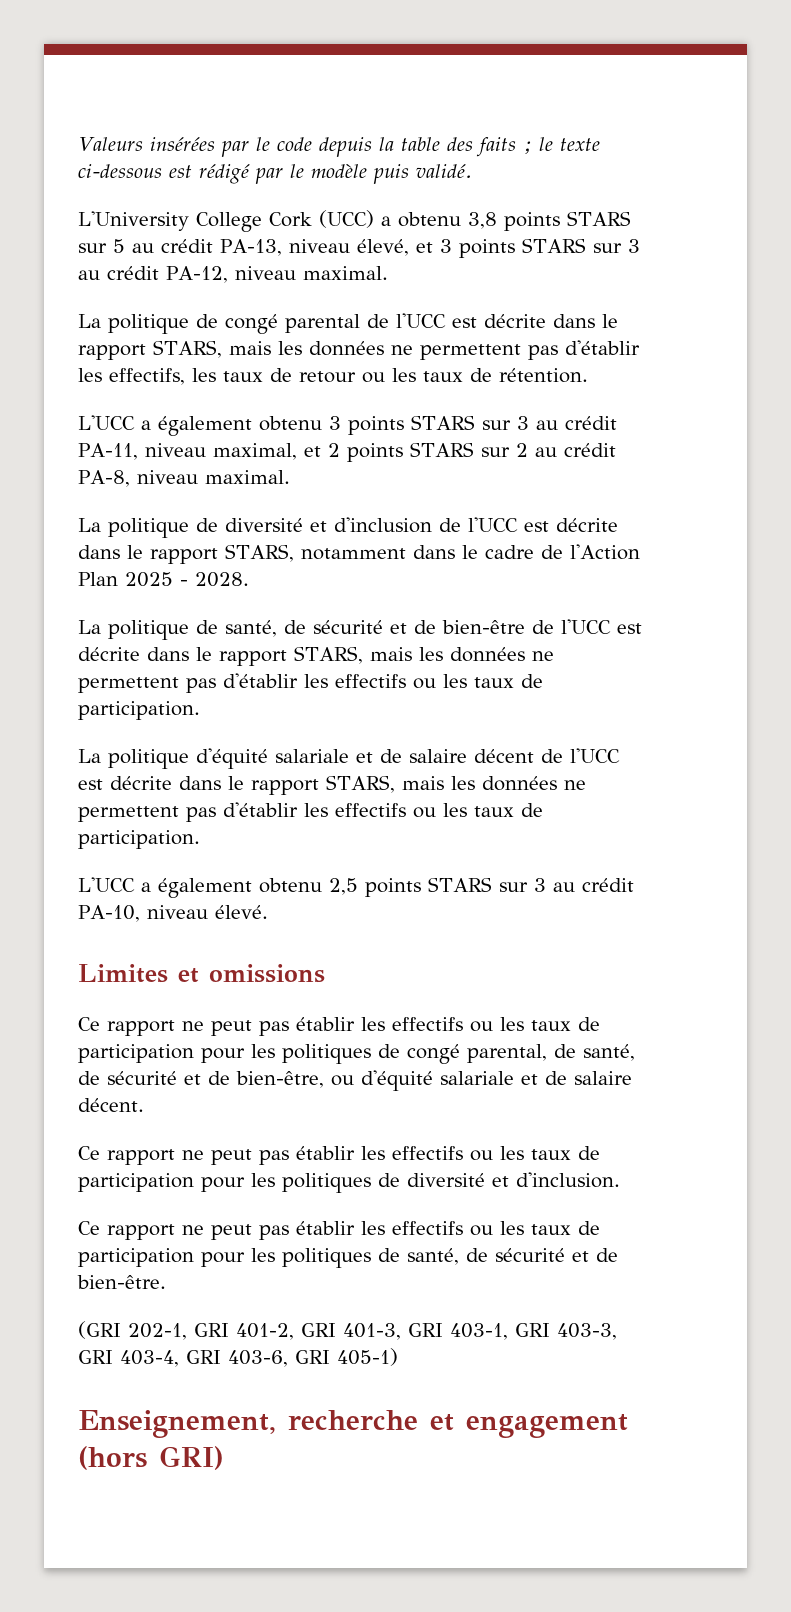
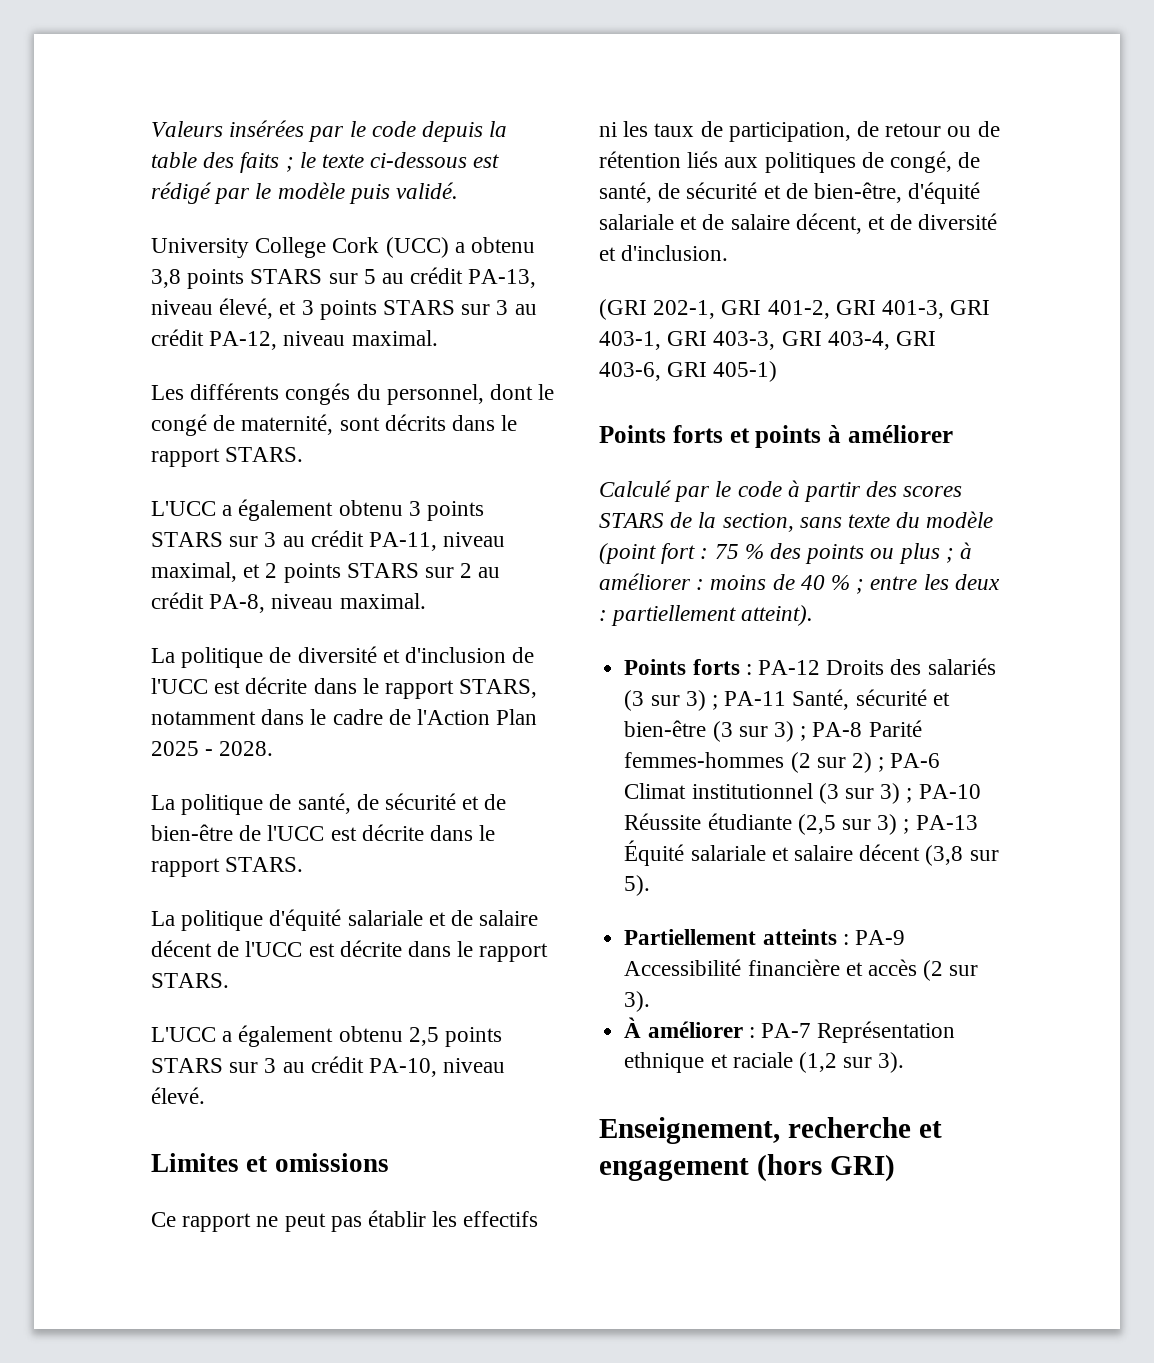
- L'University College Cork (UCC) a obtenu 3,8 points STARS sur 5 au crédit PA-13, niveau élevé, et 3 points STARS sur 3 au crédit PA-12, niveau maximal.
+ University College Cork (UCC) a obtenu 3,8 points STARS sur 5 au crédit PA-13, niveau élevé, et 3 points STARS sur 3 au crédit PA-12, niveau maximal.
- La politique de congé parental de l'UCC est décrite dans le rapport STARS, mais les données ne permettent pas d'établir les effectifs, les taux de retour ou les taux de rétention.
+ Les différents congés du personnel, dont le congé de maternité, sont décrits dans le rapport STARS.
- La politique de santé, de sécurité et de bien-être de l'UCC est décrite dans le rapport STARS, mais les données ne permettent pas d'établir les effectifs ou les taux de participation.
+ La politique de santé, de sécurité et de bien-être de l'UCC est décrite dans le rapport STARS.
- La politique d'équité salariale et de salaire décent de l'UCC est décrite dans le rapport STARS, mais les données ne permettent pas d'établir les effectifs ou les taux de participation.
+ La politique d'équité salariale et de salaire décent de l'UCC est décrite dans le rapport STARS.
- Ce rapport ne peut pas établir les effectifs ou les taux de participation pour les politiques de congé parental, de santé, de sécurité et de bien-être, ou d'équité salariale et de salaire décent.
- Ce rapport ne peut pas établir les effectifs ou les taux de participation pour les politiques de diversité et d'inclusion.
- Ce rapport ne peut pas établir les effectifs ou les taux de participation pour les politiques de santé, de sécurité et de bien-être.
+ Ce rapport ne peut pas établir les effectifs ni les taux de participation, de retour ou de rétention liés aux politiques de congé, de santé, de sécurité et de bien-être, d'équité salariale et de salaire décent, et de diversité et d'inclusion.
+ Points forts et points à améliorer
+ Calculé par le code à partir des scores STARS de la section, sans texte du modèle (point fort : 75 % des points ou plus ; à améliorer : moins de 40 % ; entre les deux : partiellement atteint).
+ Points forts : PA-12 Droits des salariés (3 sur 3) ; PA-11 Santé, sécurité et bien-être (3 sur 3) ; PA-8 Parité femmes-hommes (2 sur 2) ; PA-6 Climat institutionnel (3 sur 3) ; PA-10 Réussite étudiante (2,5 sur 3) ; PA-13 Équité salariale et salaire décent (3,8 sur 5).
+ Partiellement atteints : PA-9 Accessibilité financière et accès (2 sur 3).
+ À améliorer : PA-7 Représentation ethnique et raciale (1,2 sur 3).

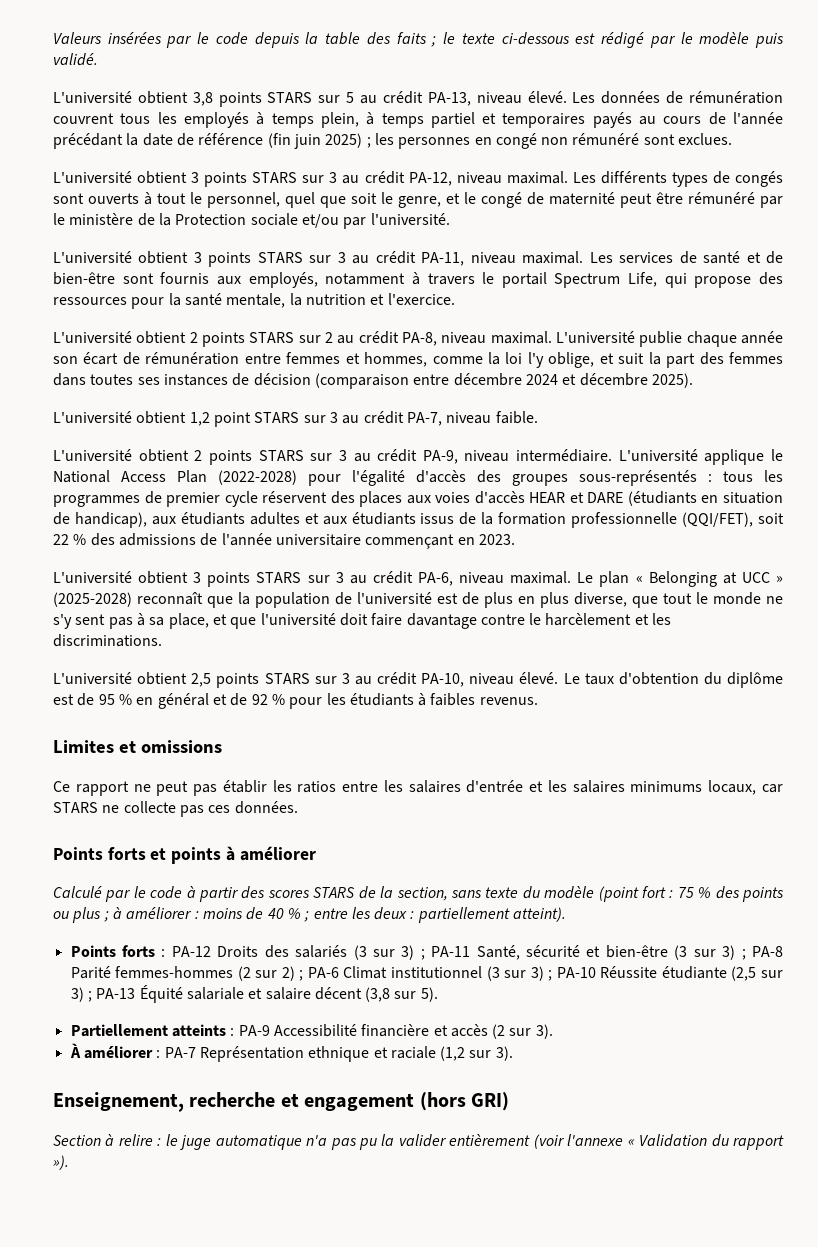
- University College Cork (UCC) a obtenu 3,8 points STARS sur 5 au crédit PA-13, niveau élevé, et 3 points STARS sur 3 au crédit PA-12, niveau maximal.
- Les différents congés du personnel, dont le congé de maternité, sont décrits dans le rapport STARS.
- L'UCC a également obtenu 3 points STARS sur 3 au crédit PA-11, niveau maximal, et 2 points STARS sur 2 au crédit PA-8, niveau maximal.
- La politique de diversité et d'inclusion de l'UCC est décrite dans le rapport STARS, notamment dans le cadre de l'Action Plan 2025 - 2028.
- La politique de santé, de sécurité et de bien-être de l'UCC est décrite dans le rapport STARS.
- La politique d'équité salariale et de salaire décent de l'UCC est décrite dans le rapport STARS.
- L'UCC a également obtenu 2,5 points STARS sur 3 au crédit PA-10, niveau élevé.
+ L'université obtient 3,8 points STARS sur 5 au crédit PA-13, niveau élevé. Les données de rémunération couvrent tous les employés à temps plein, à temps partiel et temporaires payés au cours de l'année précédant la date de référence (fin juin 2025) ; les personnes en congé non rémunéré sont exclues.
+ L'université obtient 3 points STARS sur 3 au crédit PA-12, niveau maximal. Les différents types de congés sont ouverts à tout le personnel, quel que soit le genre, et le congé de maternité peut être rémunéré par le ministère de la Protection sociale et/ou par l'université.
+ L'université obtient 3 points STARS sur 3 au crédit PA-11, niveau maximal. Les services de santé et de bien-être sont fournis aux employés, notamment à travers le portail Spectrum Life, qui propose des ressources pour la santé mentale, la nutrition et l'exercice.
+ L'université obtient 2 points STARS sur 2 au crédit PA-8, niveau maximal. L'université publie chaque année son écart de rémunération entre femmes et hommes, comme la loi l'y oblige, et suit la part des femmes dans toutes ses instances de décision (comparaison entre décembre 2024 et décembre 2025).
+ L'université obtient 1,2 point STARS sur 3 au crédit PA-7, niveau faible.
+ L'université obtient 2 points STARS sur 3 au crédit PA-9, niveau intermédiaire. L'université applique le National Access Plan (2022-2028) pour l'égalité d'accès des groupes sous-représentés : tous les programmes de premier cycle réservent des places aux voies d'accès HEAR et DARE (étudiants en situation de handicap), aux étudiants adultes et aux étudiants issus de la formation professionnelle (QQI/FET), soit 22 % des admissions de l'année universitaire commençant en 2023.
+ L'université obtient 3 points STARS sur 3 au crédit PA-6, niveau maximal. Le plan « Belonging at UCC » (2025-2028) reconnaît que la population de l'université est de plus en plus diverse, que tout le monde ne s'y sent pas à sa place, et que l'université doit faire davantage contre le harcèlement et les discriminations.
+ L'université obtient 2,5 points STARS sur 3 au crédit PA-10, niveau élevé. Le taux d'obtention du diplôme est de 95 % en général et de 92 % pour les étudiants à faibles revenus.
- Ce rapport ne peut pas établir les effectifs ni les taux de participation, de retour ou de rétention liés aux politiques de congé, de santé, de sécurité et de bien-être, d'équité salariale et de salaire décent, et de diversité et d'inclusion.
- (GRI 202-1, GRI 401-2, GRI 401-3, GRI 403-1, GRI 403-3, GRI 403-4, GRI 403-6, GRI 405-1)
+ Ce rapport ne peut pas établir les ratios entre les salaires d'entrée et les salaires minimums locaux, car STARS ne collecte pas ces données.
+ Section à relire : le juge automatique n'a pas pu la valider entièrement (voir l'annexe « Validation du rapport »).

